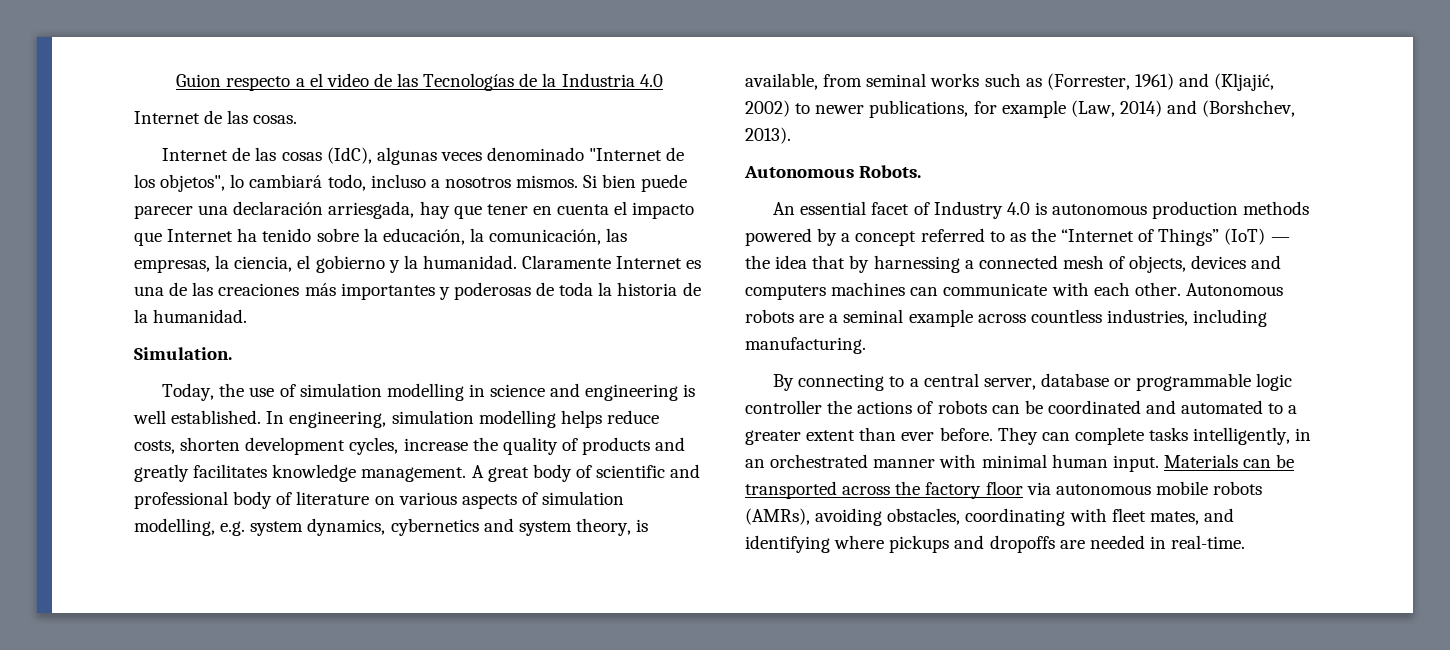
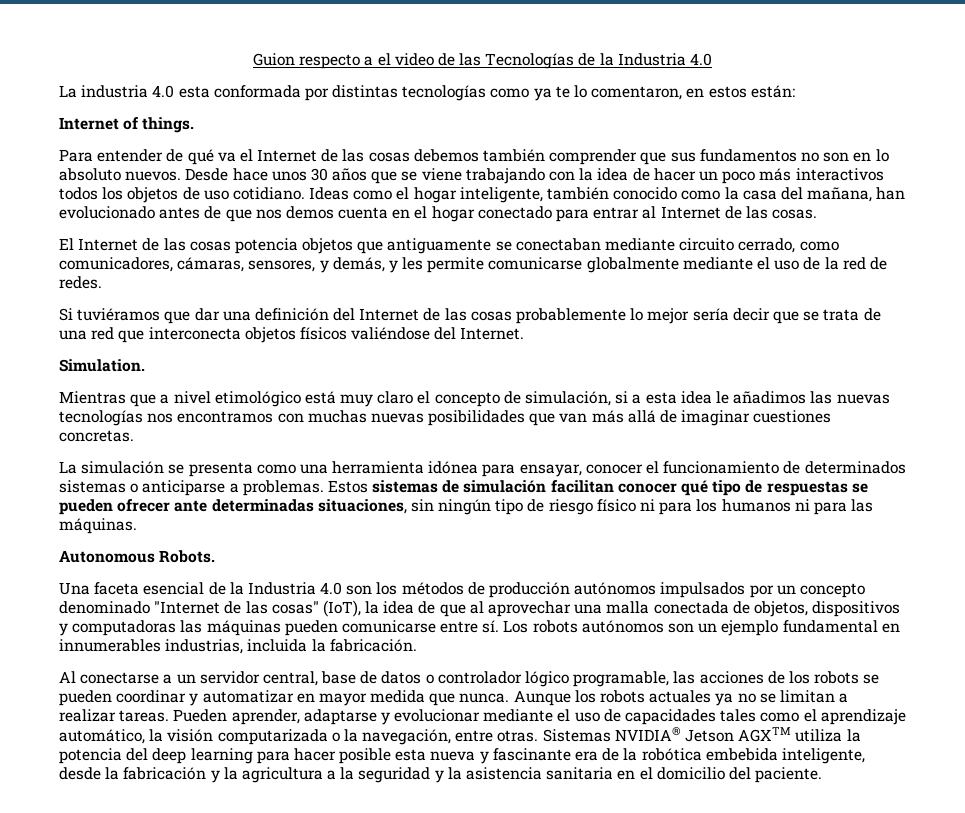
- Internet de las cosas.
+ La industria 4.0 esta conformada por distintas tecnologías como ya te lo comentaron, en estos están:
+ Internet of things.
+ Para entender de qué va el Internet de las cosas debemos también comprender que sus fundamentos no son en lo absoluto nuevos. Desde hace unos 30 años que se viene trabajando con la idea de hacer un poco más interactivos todos los objetos de uso cotidiano. Ideas como el hogar inteligente, también conocido como la casa del mañana, han evolucionado antes de que nos demos cuenta en el hogar conectado para entrar al Internet de las cosas.
- Internet de las cosas (IdC), algunas veces denominado "Internet de los objetos", lo cambiará todo, incluso a nosotros mismos. Si bien puede parecer una declaración arriesgada, hay que tener en cuenta el impacto que Internet ha tenido sobre la educación, la comunicación, las empresas, la ciencia, el gobierno y la humanidad. Claramente Internet es una de las creaciones más importantes y poderosas de toda la historia de la humanidad.
+ El Internet de las cosas potencia objetos que antiguamente se conectaban mediante circuito cerrado, como comunicadores, cámaras, sensores, y demás, y les permite comunicarse globalmente mediante el uso de la red de redes.
+ Si tuviéramos que dar una definición del Internet de las cosas probablemente lo mejor sería decir que se trata de una red que interconecta objetos físicos valiéndose del Internet.
  Simulation.
- Today, the use of simulation modelling in science and engineering is well established. In engineering, simulation modelling helps reduce costs, shorten development cycles, increase the quality of products and greatly facilitates knowledge management. A great body of scientific and professional body of literature on various aspects of simulation modelling, e.g. system dynamics, cybernetics and system theory, is available, from seminal works such as (Forrester, 1961) and (Kljajić, 2002) to newer publications, for example (Law, 2014) and (Borshchev, 2013).
+ Mientras que a nivel etimológico está muy claro el concepto de simulación, si a esta idea le añadimos las nuevas tecnologías nos encontramos con muchas nuevas posibilidades que van más allá de imaginar cuestiones concretas.
+ La simulación se presenta como una herramienta idónea para ensayar, conocer el funcionamiento de determinados sistemas o anticiparse a problemas. Estos sistemas de simulación facilitan conocer qué tipo de respuestas se pueden ofrecer ante determinadas situaciones, sin ningún tipo de riesgo físico ni para los humanos ni para las máquinas.
  Autonomous Robots.
- An essential facet of Industry 4.0 is autonomous production methods powered by a concept referred to as the “Internet of Things” (IoT) — the idea that by harnessing a connected mesh of objects, devices and computers machines can communicate with each other. Autonomous robots are a seminal example across countless industries, including manufacturing.
- By connecting to a central server, database or programmable logic controller the actions of robots can be coordinated and automated to a greater extent than ever before. They can complete tasks intelligently, in an orchestrated manner with minimal human input. Materials can be transported across the factory floor via autonomous mobile robots (AMRs), avoiding obstacles, coordinating with fleet mates, and identifying where pickups and dropoffs are needed in real-time.
+ Una faceta esencial de la Industria 4.0 son los métodos de producción autónomos impulsados por un concepto denominado "Internet de las cosas" (IoT), la idea de que al aprovechar una malla conectada de objetos, dispositivos y computadoras las máquinas pueden comunicarse entre sí. Los robots autónomos son un ejemplo fundamental en innumerables industrias, incluida la fabricación.
+ Al conectarse a un servidor central, base de datos o controlador lógico programable, las acciones de los robots se pueden coordinar y automatizar en mayor medida que nunca. Aunque los robots actuales ya no se limitan a realizar tareas. Pueden aprender, adaptarse y evolucionar mediante el uso de capacidades tales como el aprendizaje automático, la visión computarizada o la navegación, entre otras. Sistemas NVIDIA® Jetson AGXTM utiliza la potencia del deep learning para hacer posible esta nueva y fascinante era de la robótica embebida inteligente, desde la fabricación y la agricultura a la seguridad y la asistencia sanitaria en el domicilio del paciente.

